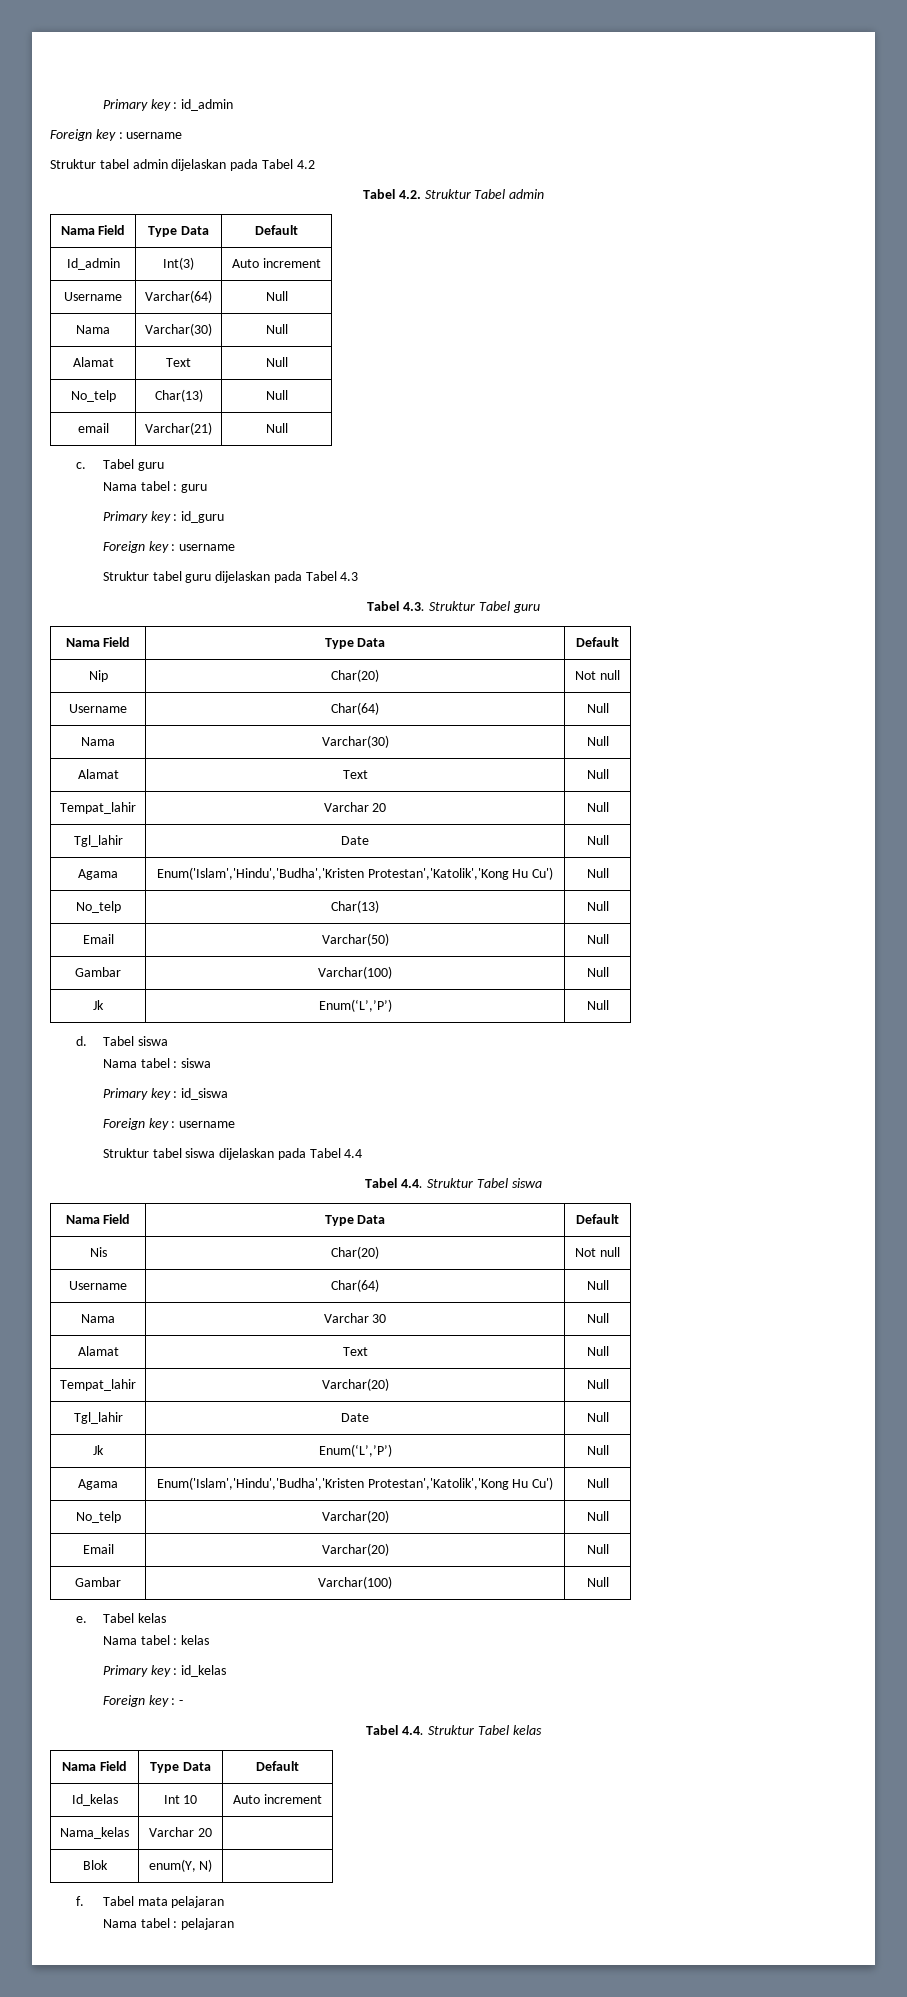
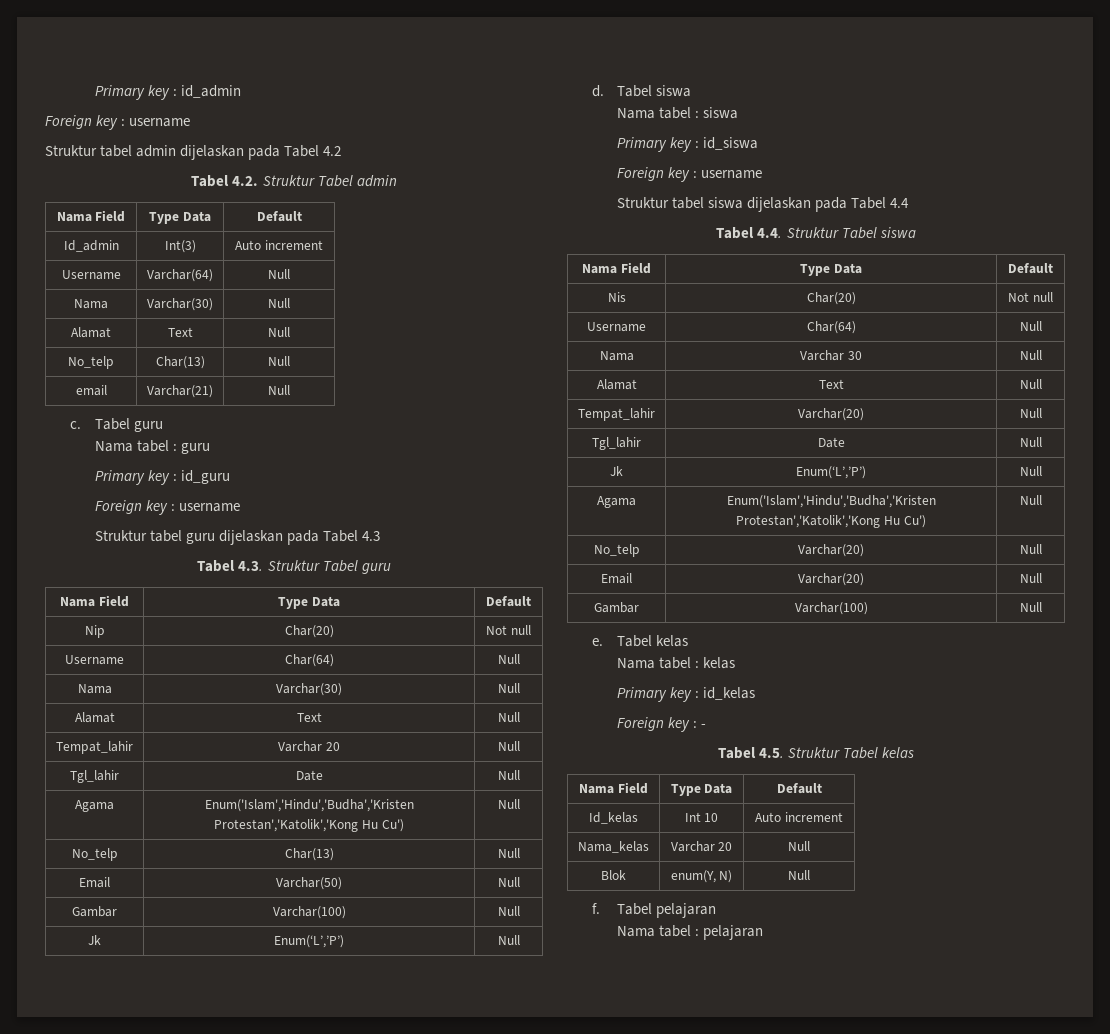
- Tabel 4.4. Struktur Tabel kelas
+ Tabel 4.5. Struktur Tabel kelas
- Nama_kelas | Varchar 20 |
+ Nama_kelas | Varchar 20 | Null
- Blok | enum(Y, N) |
+ Blok | enum(Y, N) | Null
- Tabel mata pelajaran
+ Tabel pelajaran

